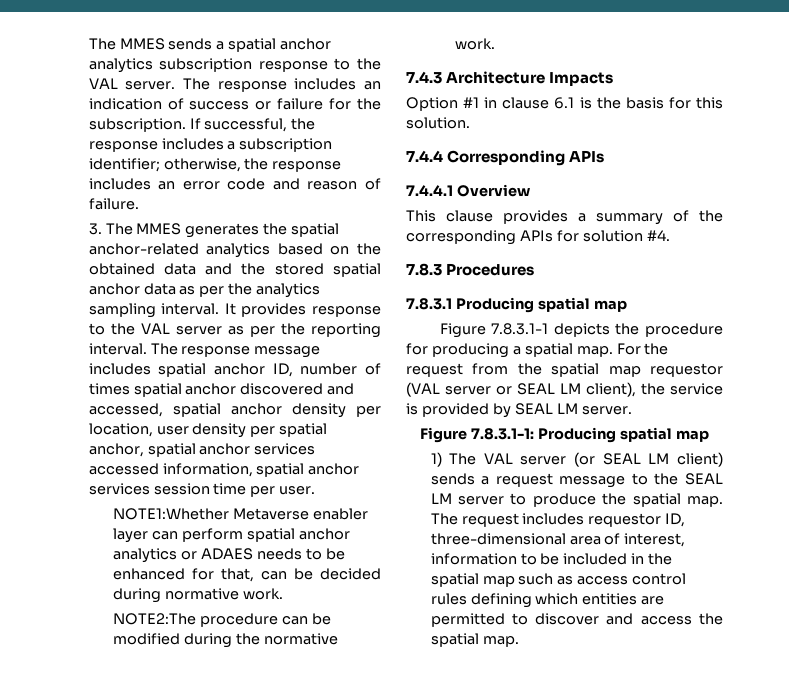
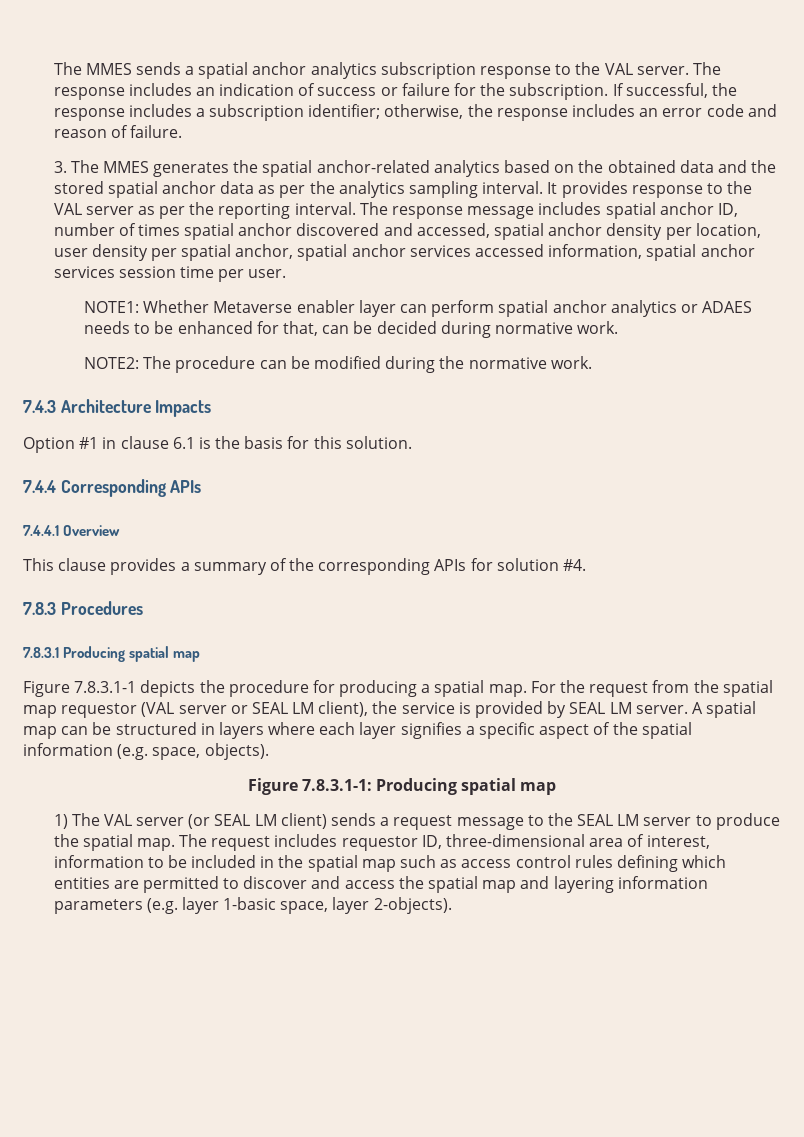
- NOTE1:Whether Metaverse enabler layer can perform spatial anchor analytics or ADAES needs to be enhanced for that, can be decided during normative work.
+ NOTE1: Whether Metaverse enabler layer can perform spatial anchor analytics or ADAES needs to be enhanced for that, can be decided during normative work.
- NOTE2:The procedure can be modified during the normative work.
+ NOTE2: The procedure can be modified during the normative work.
+ A spatial map can be structured in layers where each layer signifies a specific aspect of the spatial information (e.g. space, objects).
- The request includes requestor ID, three-dimensional area of interest, information to be included in the spatial map such as access control rules defining which entities are permitted to discover and access the spatial map.
+ The request includes requestor ID, three-dimensional area of interest, information to be included in the spatial map such as access control rules defining which entities are permitted to discover and access the spatial map and layering information parameters (e.g. layer 1-basic space, layer 2-objects).

